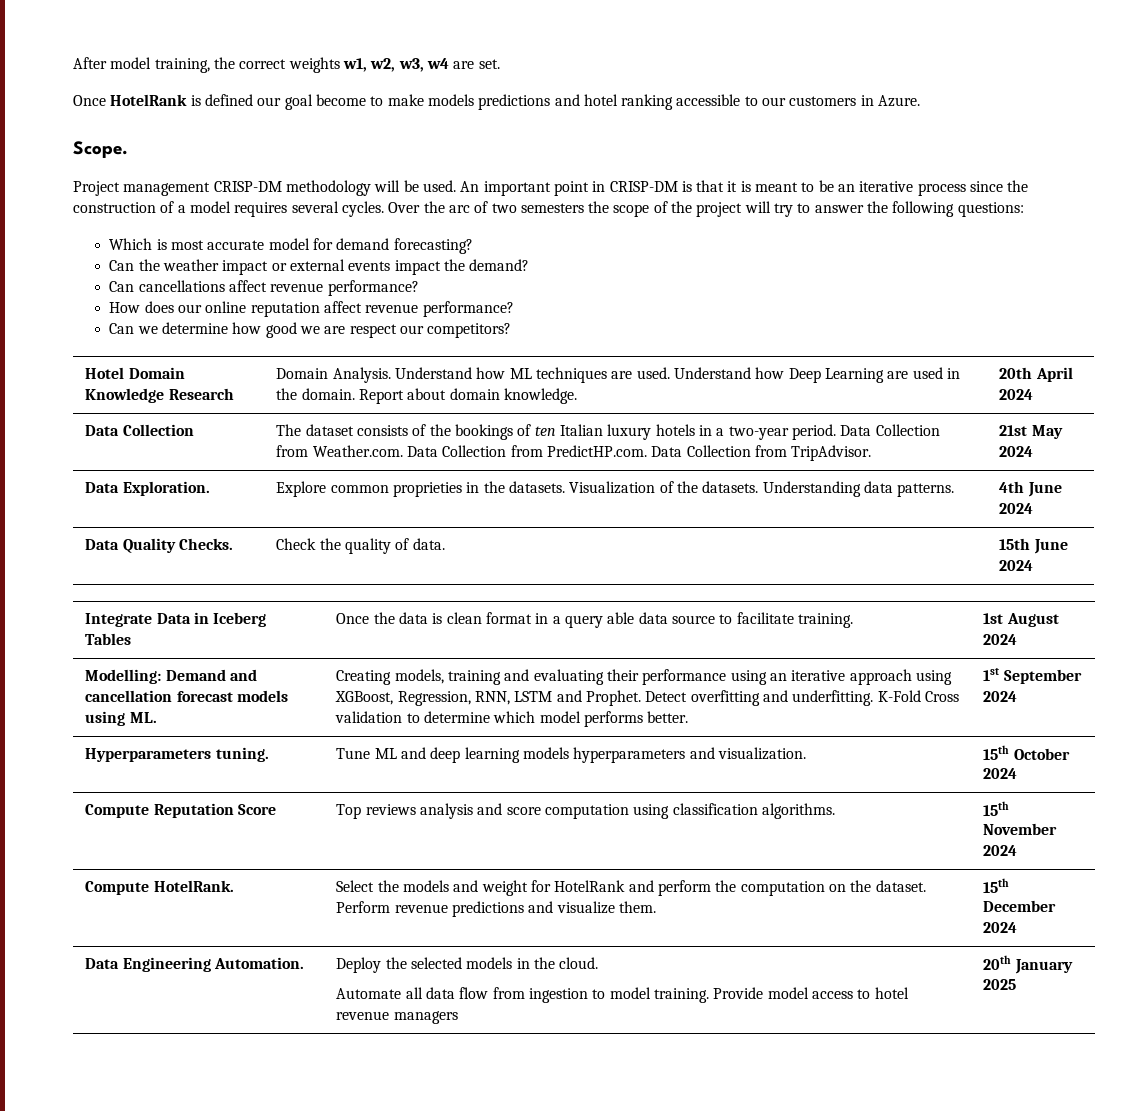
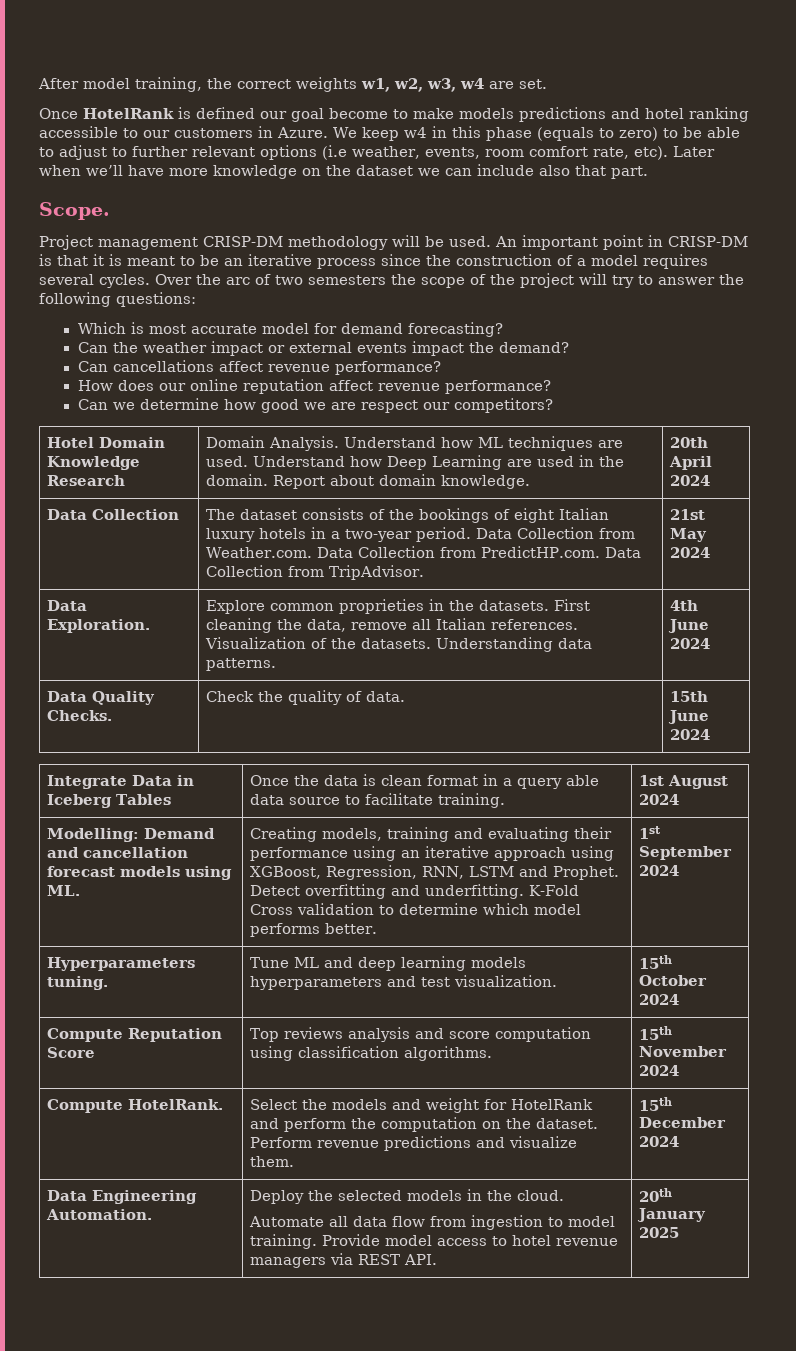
+ We keep w4 in this phase (equals to zero) to be able to adjust to further relevant options (i.e weather, events, room comfort rate, etc). Later when we’ll have more knowledge on the dataset we can include also that part.
- Data Collection | The dataset consists of the bookings of ten Italian luxury hotels in a two-year period. Data Collection from Weather.com. Data Collection from PredictHP.com. Data Collection from TripAdvisor. | 21st May 2024
+ Data Collection | The dataset consists of the bookings of eight Italian luxury hotels in a two-year period. Data Collection from Weather.com. Data Collection from PredictHP.com. Data Collection from TripAdvisor. | 21st May 2024
- Data Exploration. | Explore common proprieties in the datasets. Visualization of the datasets. Understanding data patterns. | 4th June 2024
+ Data Exploration. | Explore common proprieties in the datasets. First cleaning the data, remove all Italian references. Visualization of the datasets. Understanding data patterns. | 4th June 2024
- Hyperparameters tuning. | Tune ML and deep learning models hyperparameters and visualization. | 15th October 2024
+ Hyperparameters tuning. | Tune ML and deep learning models hyperparameters and test visualization. | 15th October 2024
  Data Engineering Automation. | Deploy the selected models in the cloud.
- Automate all data flow from ingestion to model training. Provide model access to hotel revenue managers | 20th January 2025
+ Automate all data flow from ingestion to model training. Provide model access to hotel revenue managers via REST API. | 20th January 2025

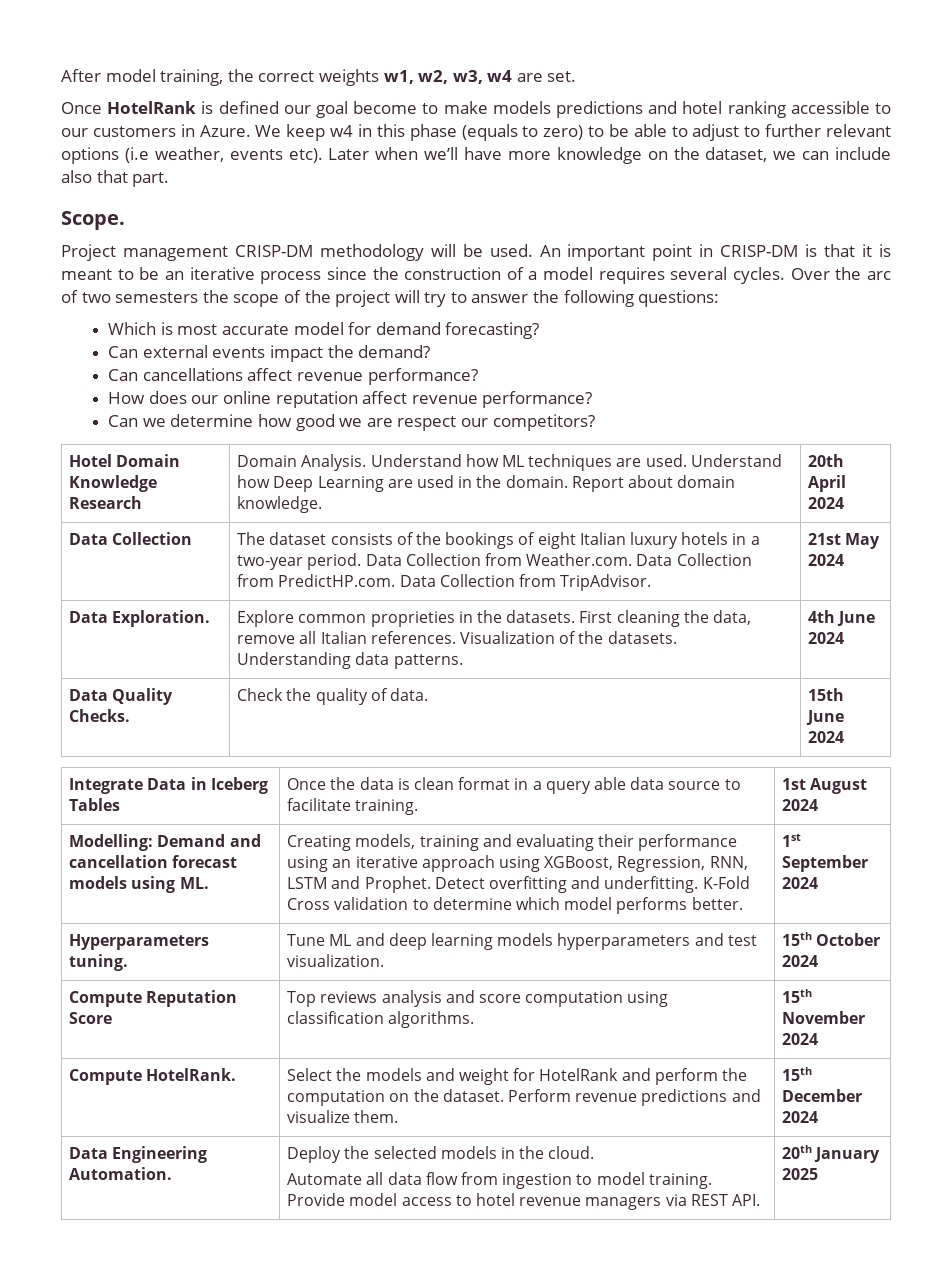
- We keep w4 in this phase (equals to zero) to be able to adjust to further relevant options (i.e weather, events, room comfort rate, etc).
+ We keep w4 in this phase (equals to zero) to be able to adjust to further relevant options (i.e weather, events etc).
- Later when we’ll have more knowledge on the dataset we can include also that part.
+ Later when we’ll have more knowledge on the dataset, we can include also that part.
- Can the weather impact or external events impact the demand?
+ Can external events impact the demand?

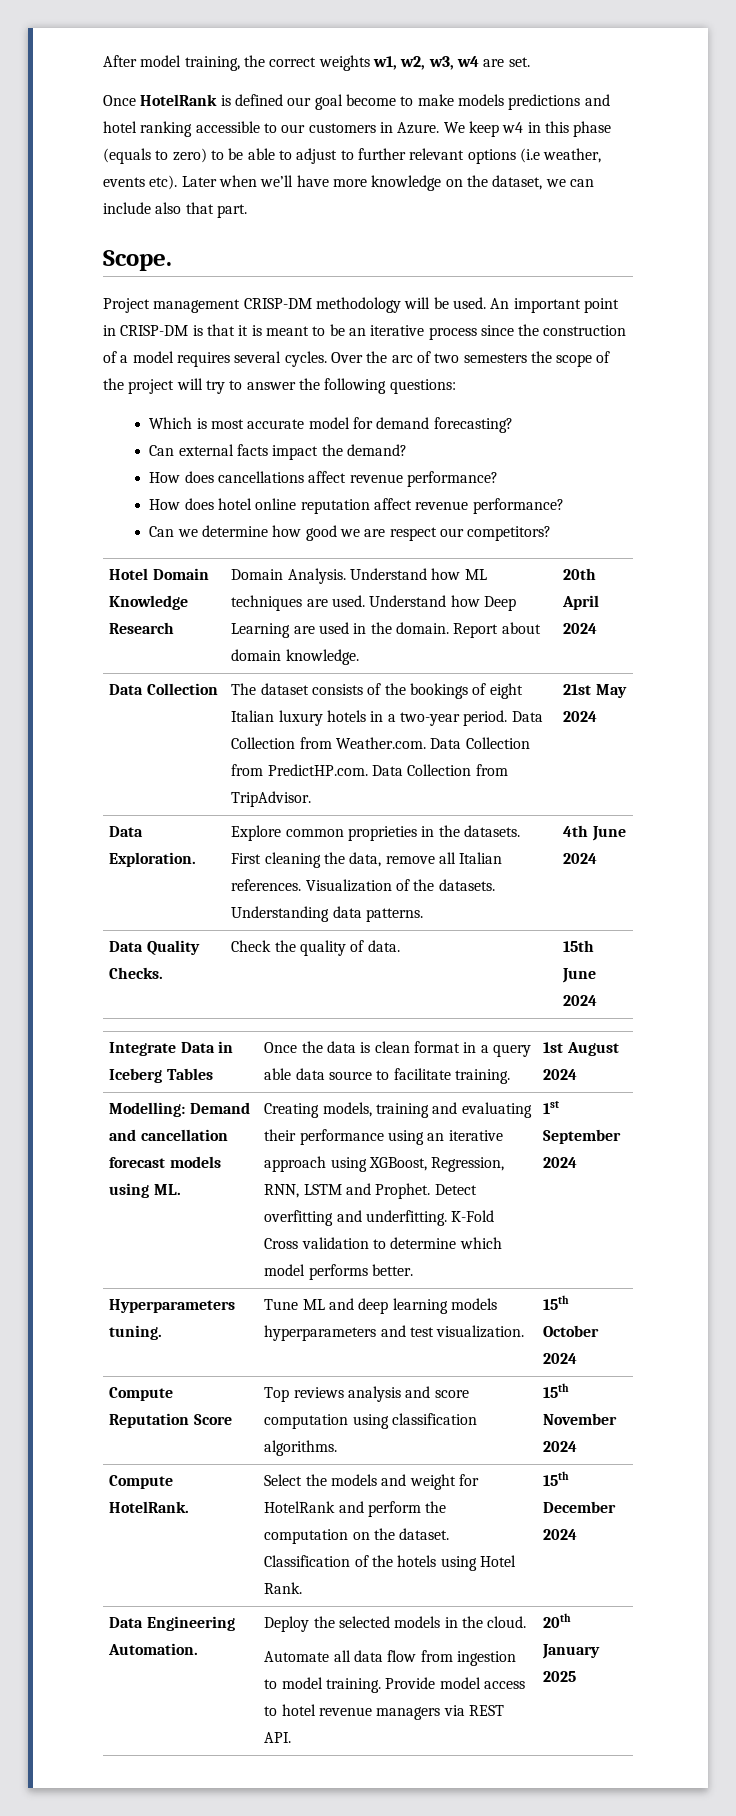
- Can external events impact the demand?
+ Can external facts impact the demand?
- Can cancellations affect revenue performance?
+ How does cancellations affect revenue performance?
- How does our online reputation affect revenue performance?
+ How does hotel online reputation affect revenue performance?
- Compute HotelRank. | Select the models and weight for HotelRank and perform the computation on the dataset. Perform revenue predictions and visualize them. | 15th December 2024
+ Compute HotelRank. | Select the models and weight for HotelRank and perform the computation on the dataset. Classification of the hotels using Hotel Rank. | 15th December 2024

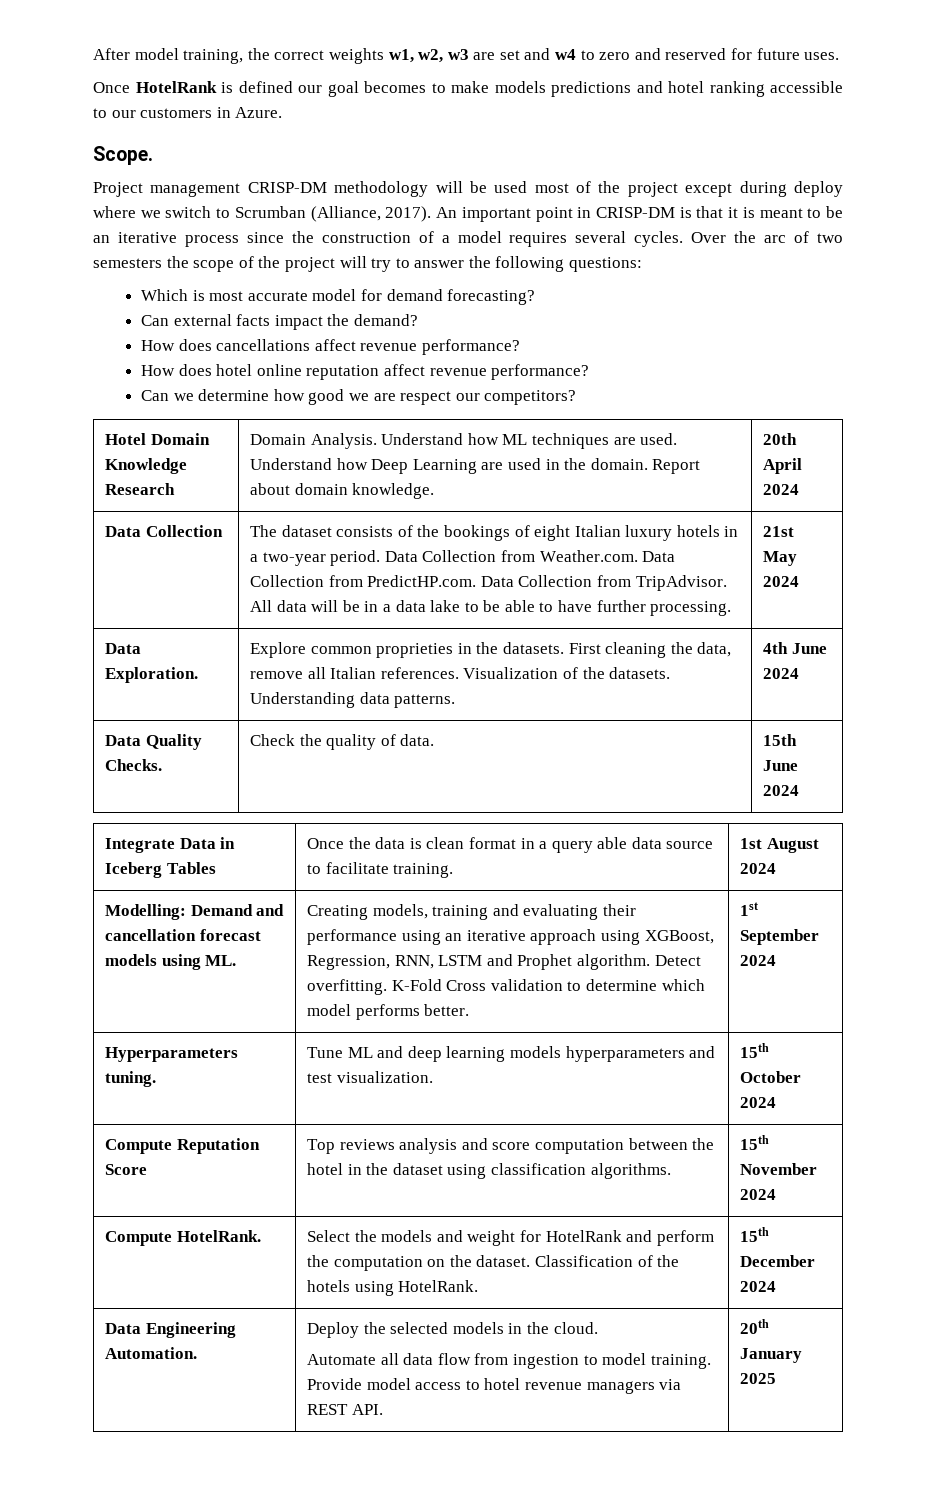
- After model training, the correct weights w1, w2, w3, w4 are set.
+ After model training, the correct weights w1, w2, w3 are set and w4 to zero and reserved for future uses.
- Once HotelRank is defined our goal become to make models predictions and hotel ranking accessible to our customers in Azure. We keep w4 in this phase (equals to zero) to be able to adjust to further relevant options (i.e weather, events etc). Later when we’ll have more knowledge on the dataset, we can include also that part.
+ Once HotelRank is defined our goal becomes to make models predictions and hotel ranking accessible to our customers in Azure.
- Project management CRISP-DM methodology will be used.
+ Project management CRISP-DM methodology will be used most of the project except during deploy where we switch to Scrumban (Alliance, 2017).
+ All data will be in a data lake to be able to have further processing.
- Creating models, training and evaluating their performance using an iterative approach using XGBoost, Regression, RNN, LSTM and Prophet. Detect overfitting and underfitting.
+ Creating models, training and evaluating their performance using an iterative approach using XGBoost, Regression, RNN, LSTM and Prophet algorithm. Detect overfitting.
- Compute Reputation Score | Top reviews analysis and score computation using classification algorithms. | 15th November 2024
+ Compute Reputation Score | Top reviews analysis and score computation between the hotel in the dataset using classification algorithms. | 15th November 2024
- Compute HotelRank. | Select the models and weight for HotelRank and perform the computation on the dataset. Classification of the hotels using Hotel Rank. | 15th December 2024
+ Compute HotelRank. | Select the models and weight for HotelRank and perform the computation on the dataset. Classification of the hotels using HotelRank. | 15th December 2024

